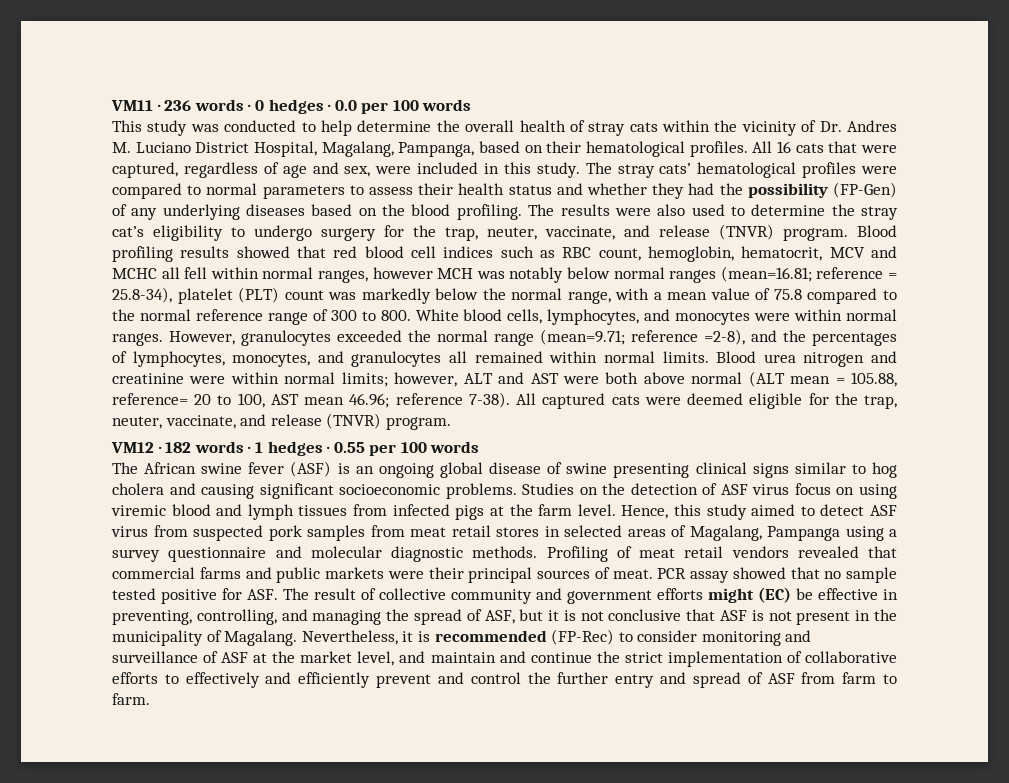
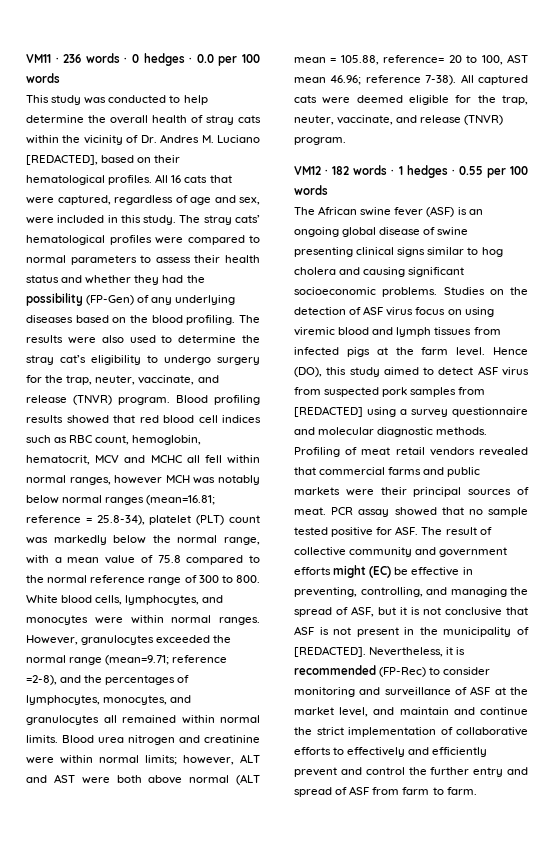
- This study was conducted to help determine the overall health of stray cats within the vicinity of Dr. Andres M. Luciano District Hospital, Magalang, Pampanga, based on their hematological profiles.
+ This study was conducted to help determine the overall health of stray cats within the vicinity of Dr. Andres M. Luciano [REDACTED], based on their hematological profiles.
- Hence, this study aimed to detect ASF virus from suspected pork samples from meat retail stores in selected areas of Magalang, Pampanga using a survey questionnaire and molecular diagnostic methods.
+ Hence (DO), this study aimed to detect ASF virus from suspected pork samples from [REDACTED] using a survey questionnaire and molecular diagnostic methods.
- PCR assay showed that no sample tested positive for ASF. The result of collective community and government efforts might (EC) be effective in preventing, controlling, and managing the spread of ASF, but it is not conclusive that ASF is not present in the municipality of Magalang.
+ PCR assay showed that no sample tested positive for ASF. The result of collective community and government efforts might (EC) be effective in preventing, controlling, and managing the spread of ASF, but it is not conclusive that ASF is not present in the municipality of [REDACTED].

